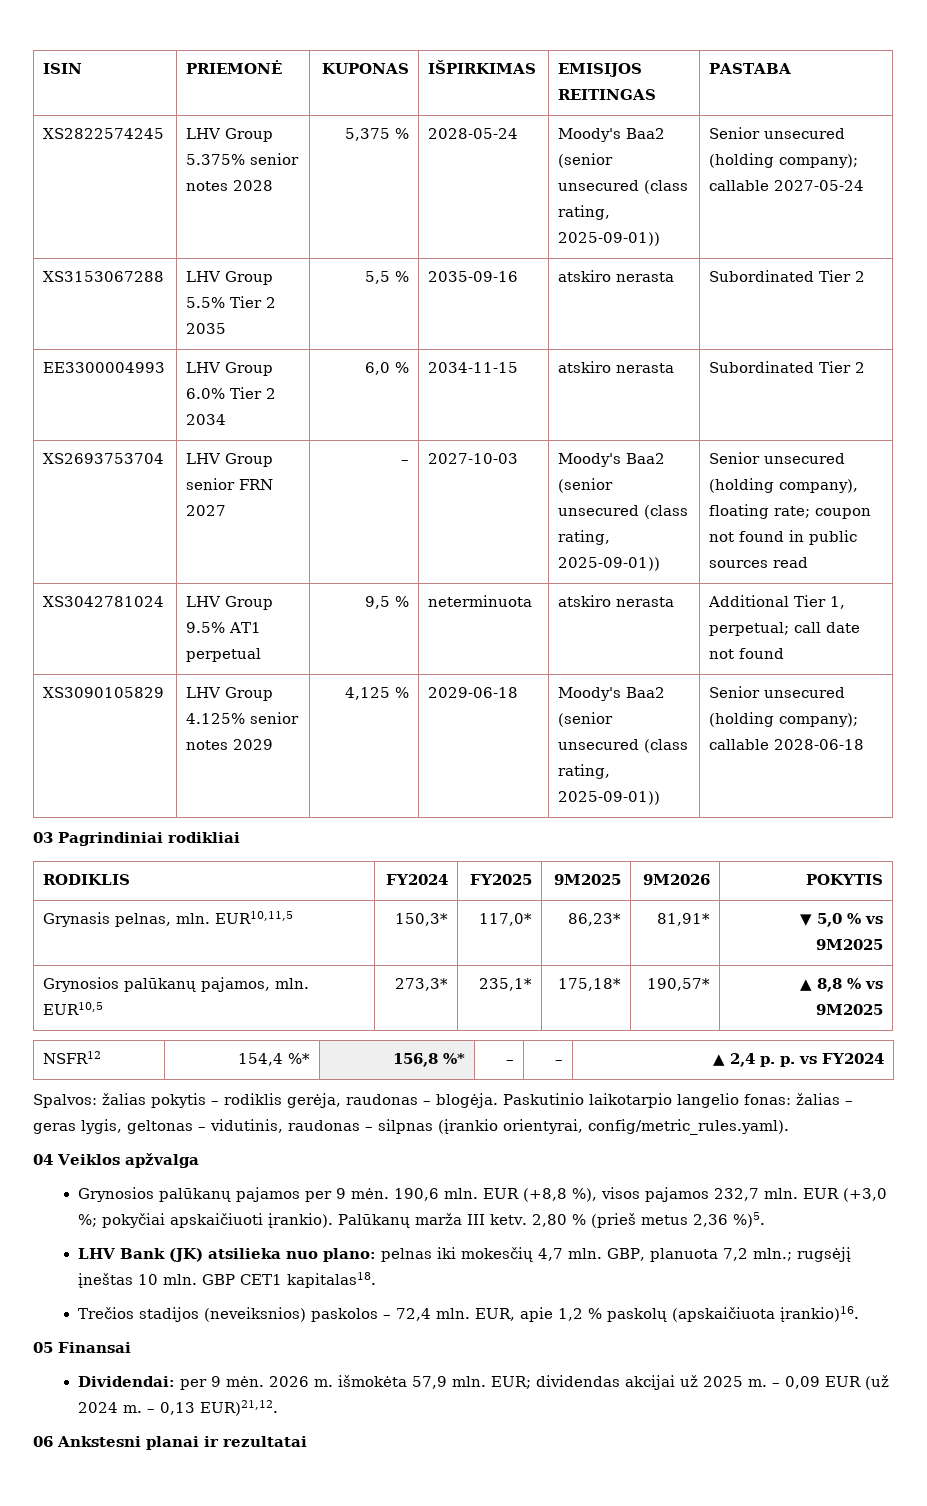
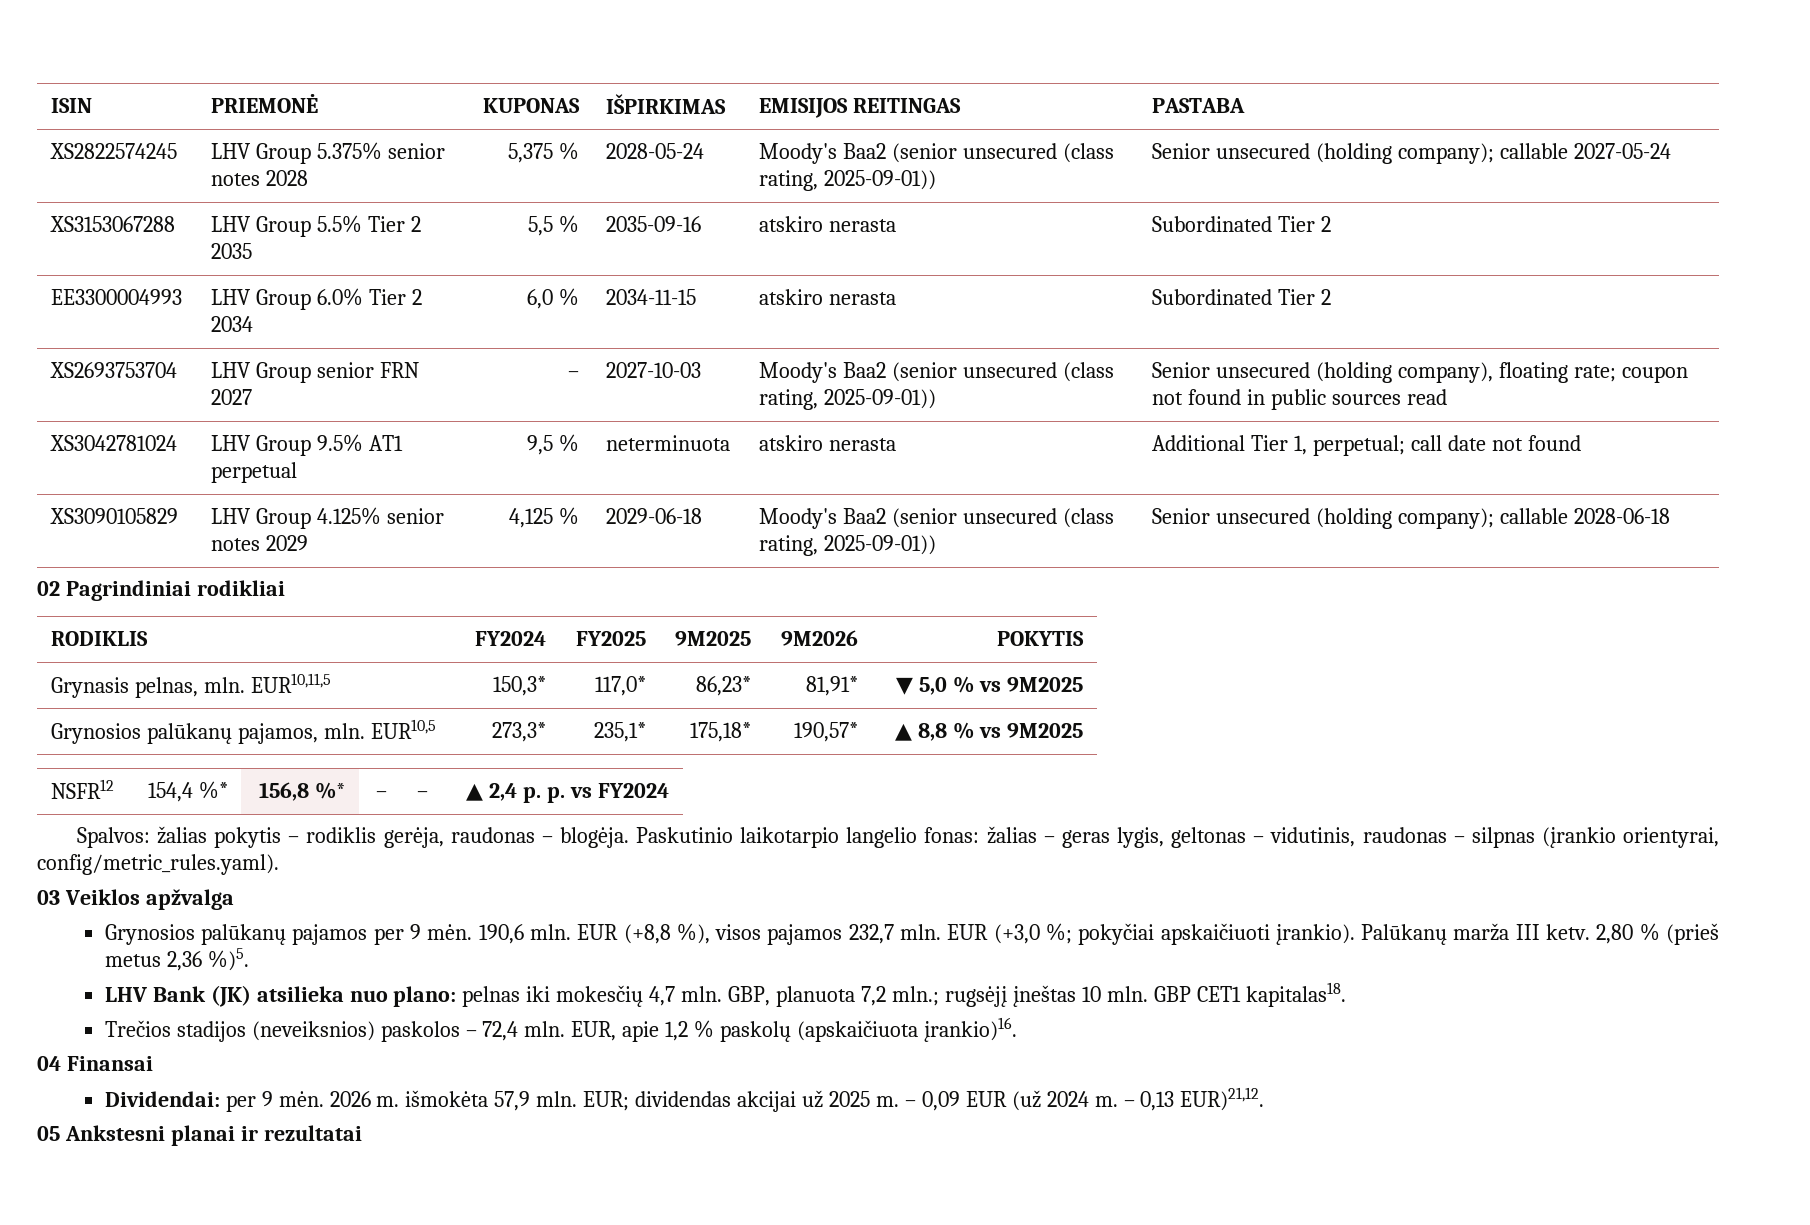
- 03 Pagrindiniai rodikliai
+ 02 Pagrindiniai rodikliai
- 04 Veiklos apžvalga
+ 03 Veiklos apžvalga
- 05 Finansai
+ 04 Finansai
- 06 Ankstesni planai ir rezultatai
+ 05 Ankstesni planai ir rezultatai

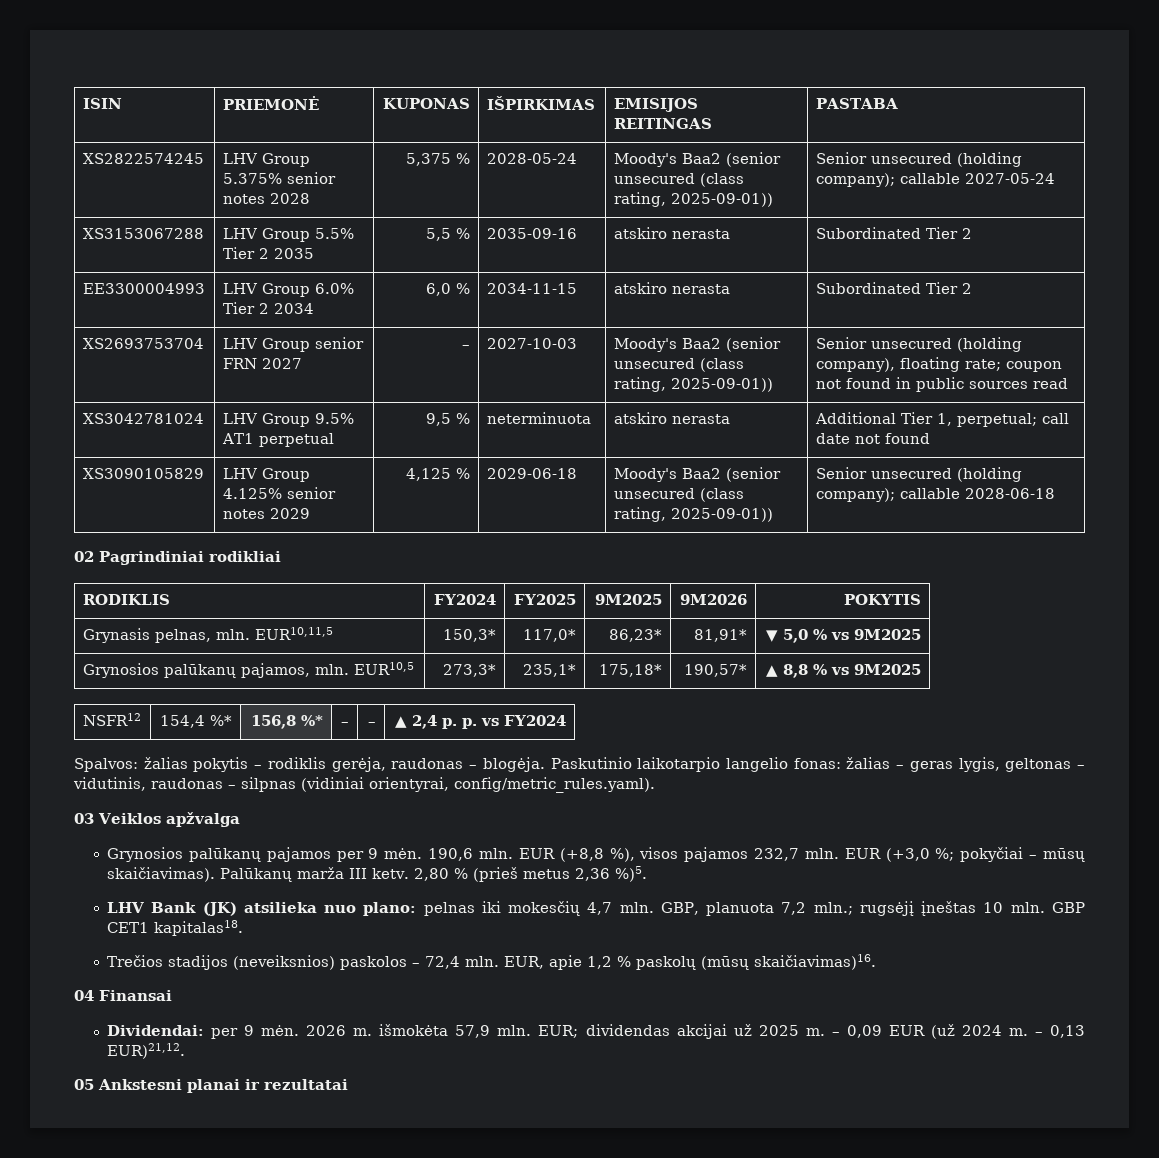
- Paskutinio laikotarpio langelio fonas: žalias – geras lygis, geltonas – vidutinis, raudonas – silpnas (įrankio orientyrai, config/metric_rules.yaml).
+ Paskutinio laikotarpio langelio fonas: žalias – geras lygis, geltonas – vidutinis, raudonas – silpnas (vidiniai orientyrai, config/metric_rules.yaml).
- EUR (+3,0 %; pokyčiai apskaičiuoti įrankio).
+ EUR (+3,0 %; pokyčiai – mūsų skaičiavimas).
- EUR, apie 1,2 % paskolų (apskaičiuota įrankio)16.
+ EUR, apie 1,2 % paskolų (mūsų skaičiavimas)16.

